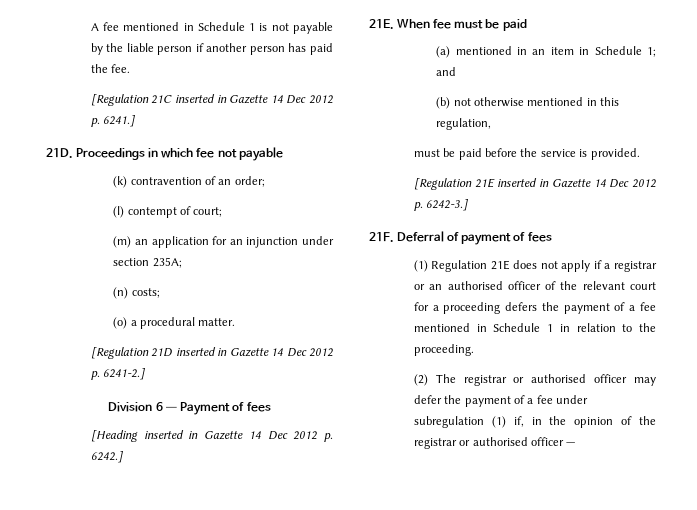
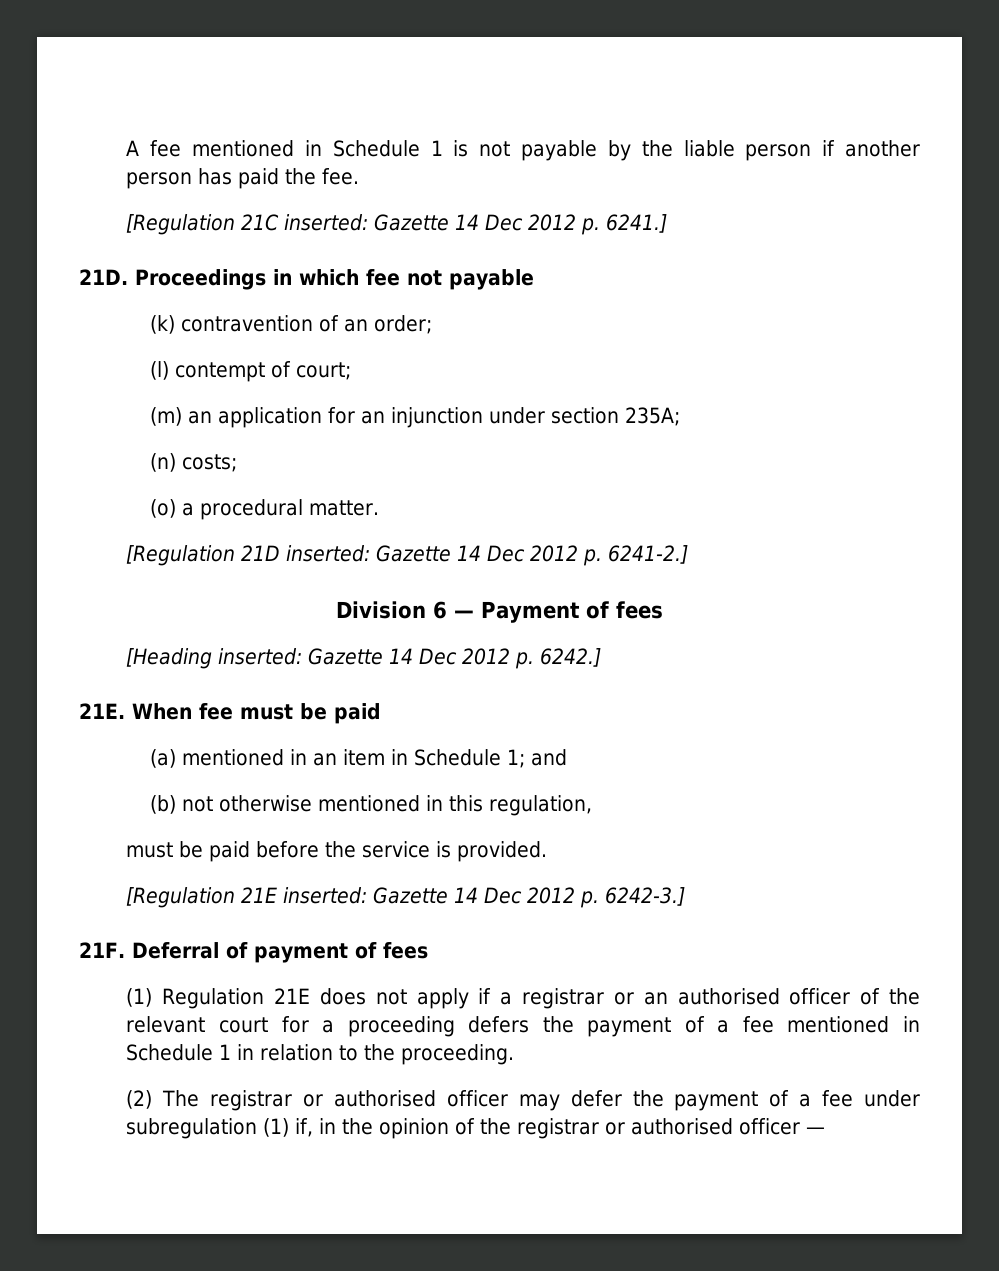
- [Regulation 21C inserted in Gazette 14 Dec 2012 p. 6241.]
+ [Regulation 21C inserted: Gazette 14 Dec 2012 p. 6241.]
- [Regulation 21D inserted in Gazette 14 Dec 2012 p. 6241-2.]
+ [Regulation 21D inserted: Gazette 14 Dec 2012 p. 6241-2.]
- [Heading inserted in Gazette 14 Dec 2012 p. 6242.]
+ [Heading inserted: Gazette 14 Dec 2012 p. 6242.]
- [Regulation 21E inserted in Gazette 14 Dec 2012 p. 6242-3.]
+ [Regulation 21E inserted: Gazette 14 Dec 2012 p. 6242-3.]

